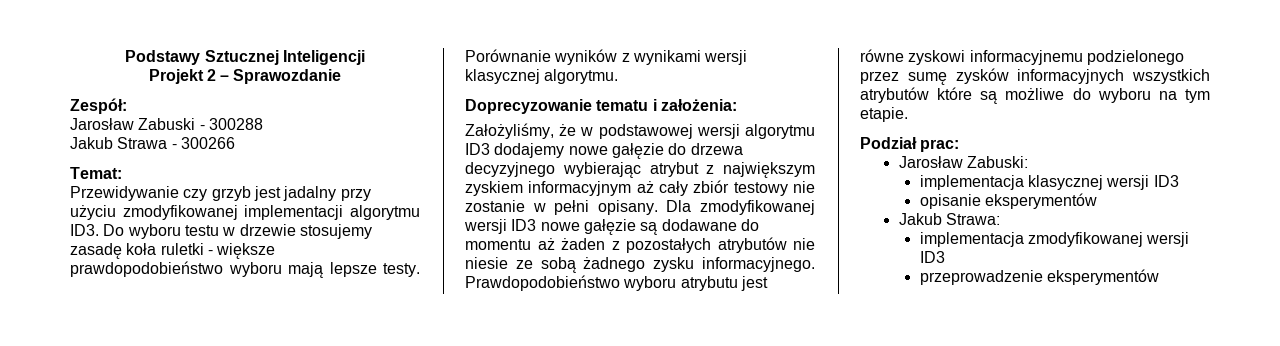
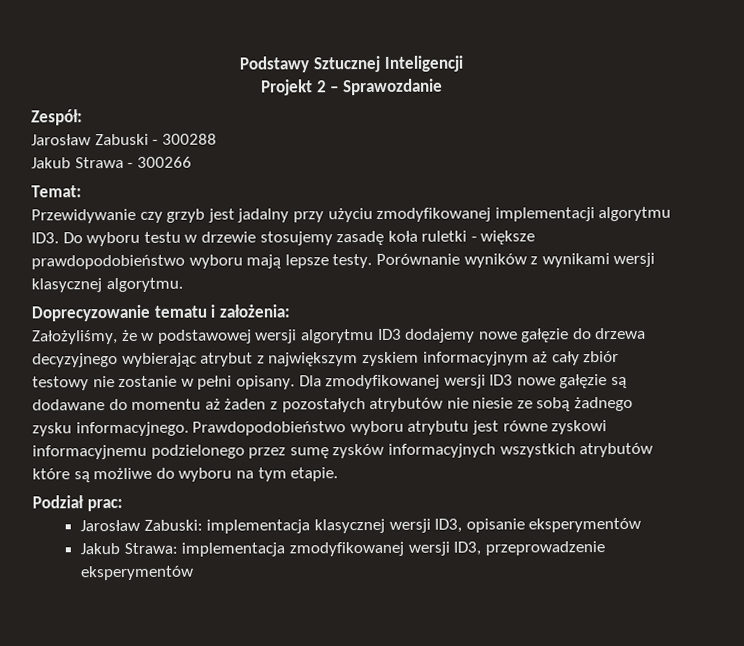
- Jarosław Zabuski:
- implementacja klasycznej wersji ID3
- opisanie eksperymentów
+ Jarosław Zabuski: implementacja klasycznej wersji ID3, opisanie eksperymentów
- Jakub Strawa:
- implementacja zmodyfikowanej wersji ID3
- przeprowadzenie eksperymentów
+ Jakub Strawa: implementacja zmodyfikowanej wersji ID3, przeprowadzenie eksperymentów

